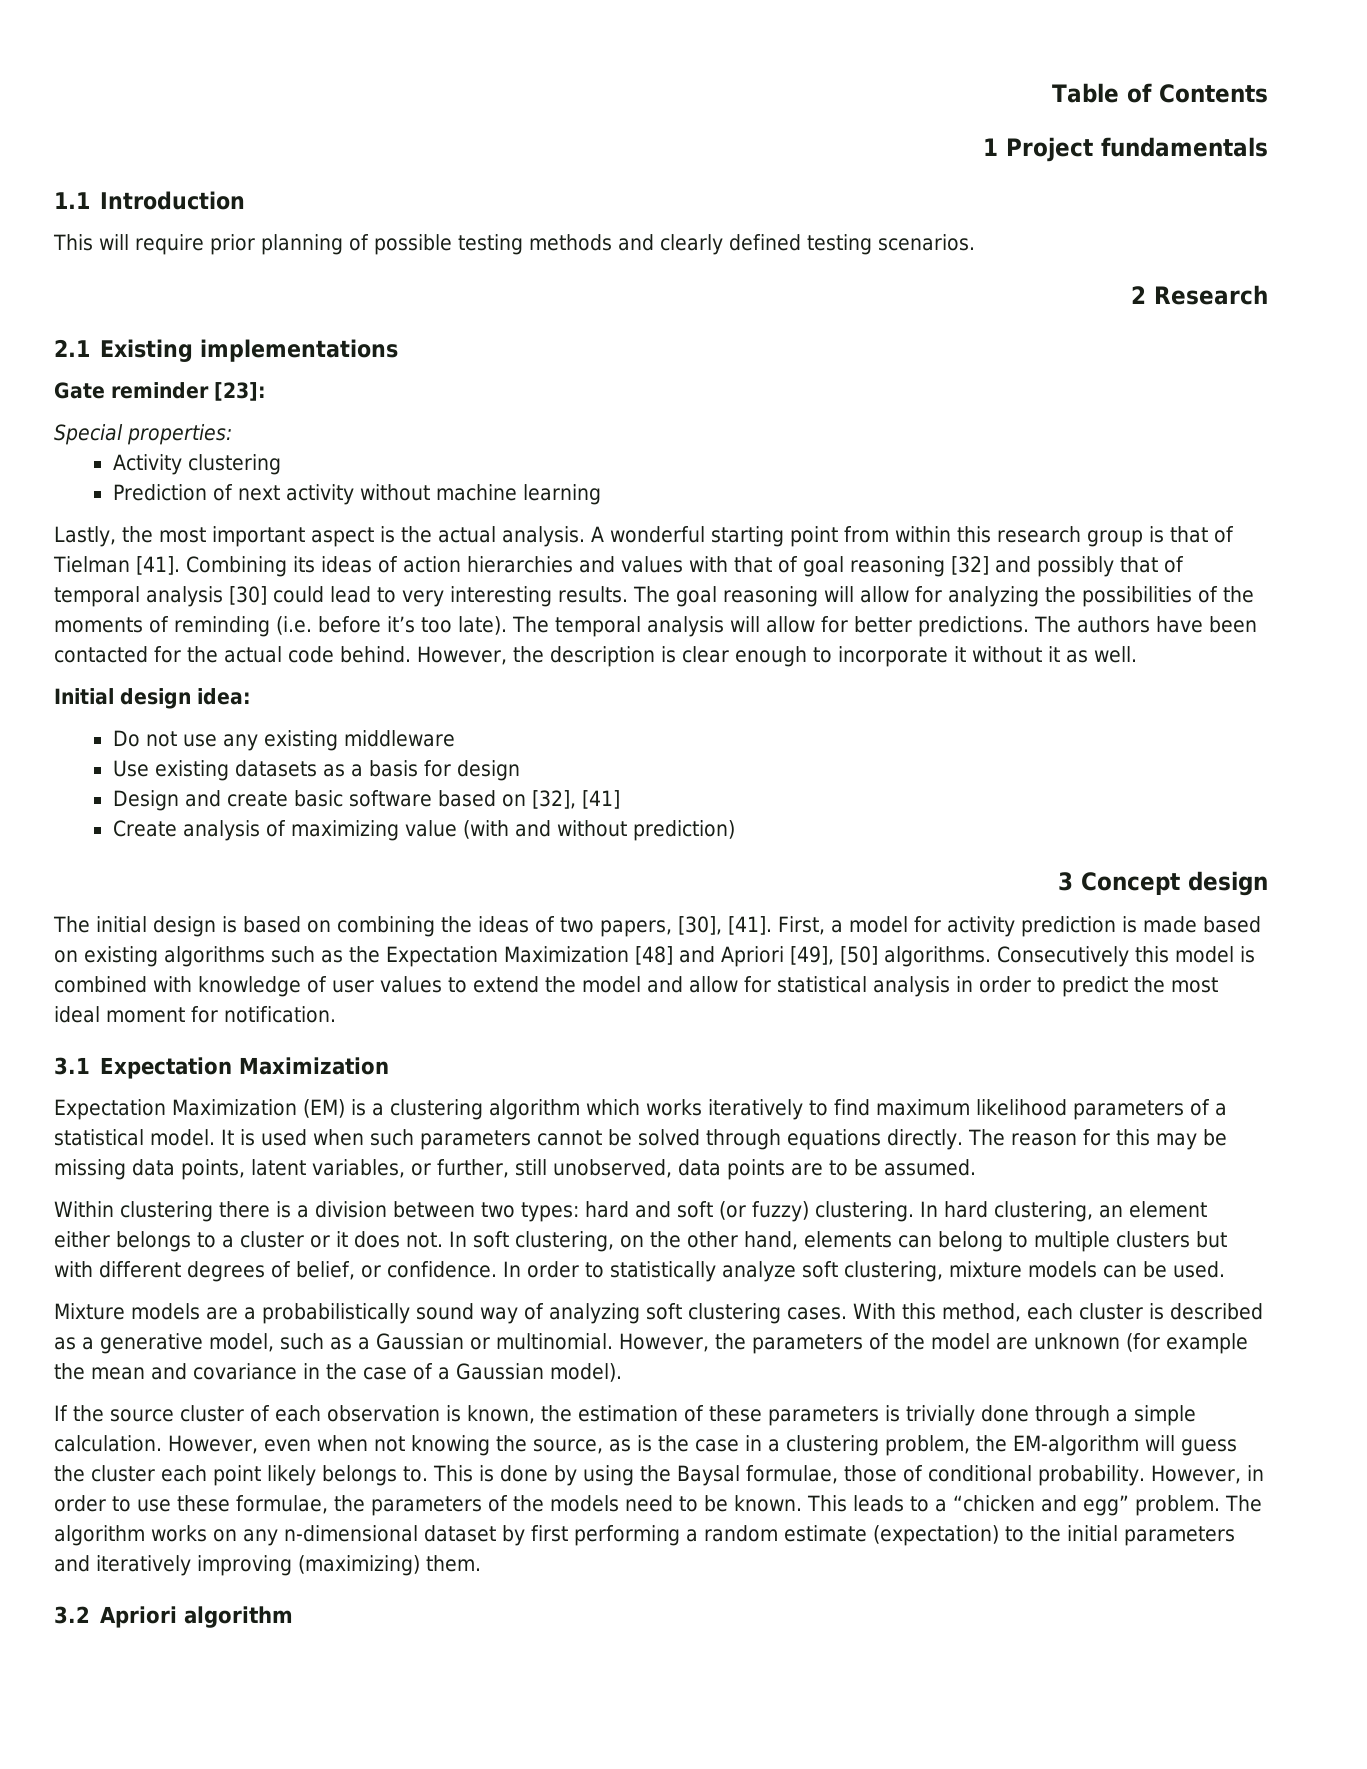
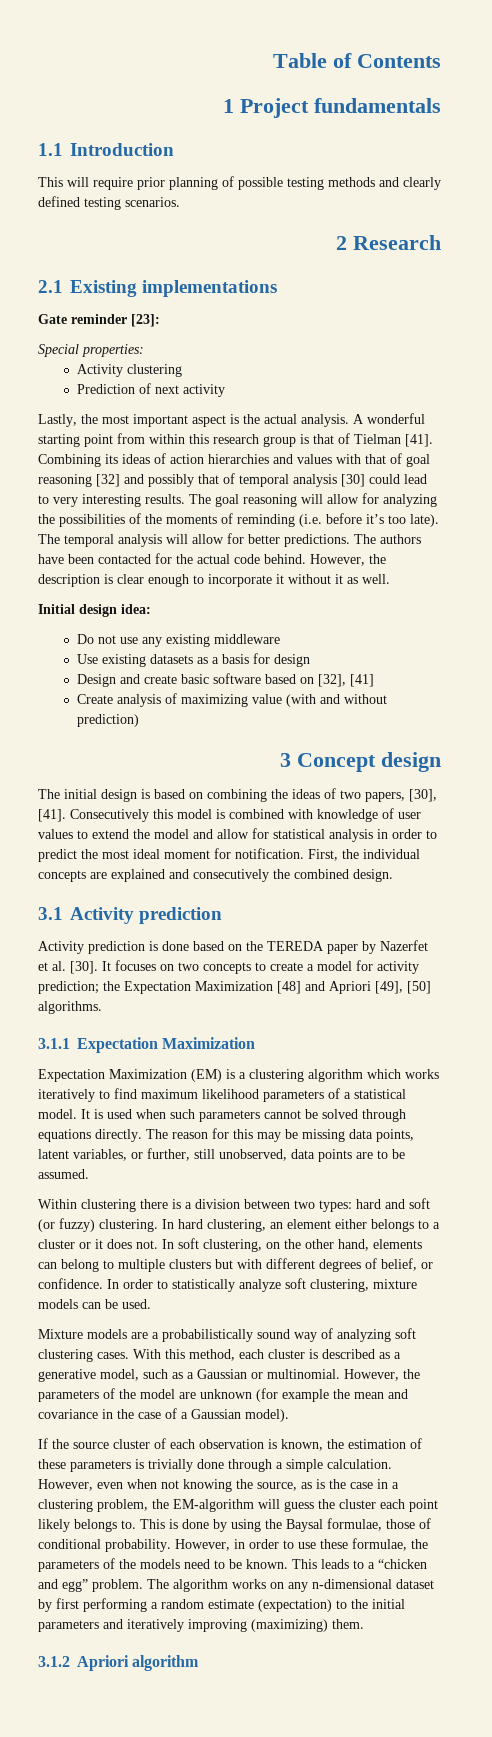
- Prediction of next activity without machine learning
+ Prediction of next activity
- First, a model for activity prediction is made based on existing algorithms such as the Expectation Maximization [48] and Apriori [49], [50] algorithms.
- Consecutively this model is combined with knowledge of user values to extend the model and allow for statistical analysis in order to predict the most ideal moment for notification.
- 3.1 Expectation Maximization
+ Consecutively this model is combined with knowledge of user values to extend the model and allow for statistical analysis in order to predict the most ideal moment for notification. First, the individual concepts are explained and consecutively the combined design.
+ 3.1 Activity prediction
+ Activity prediction is done based on the TEREDA paper by Nazerfet et al. [30]. It focuses on two concepts to create a model for activity prediction; the Expectation Maximization [48] and Apriori [49], [50] algorithms.
+ 3.1.1 Expectation Maximization
- 3.2 Apriori algorithm
+ 3.1.2 Apriori algorithm

